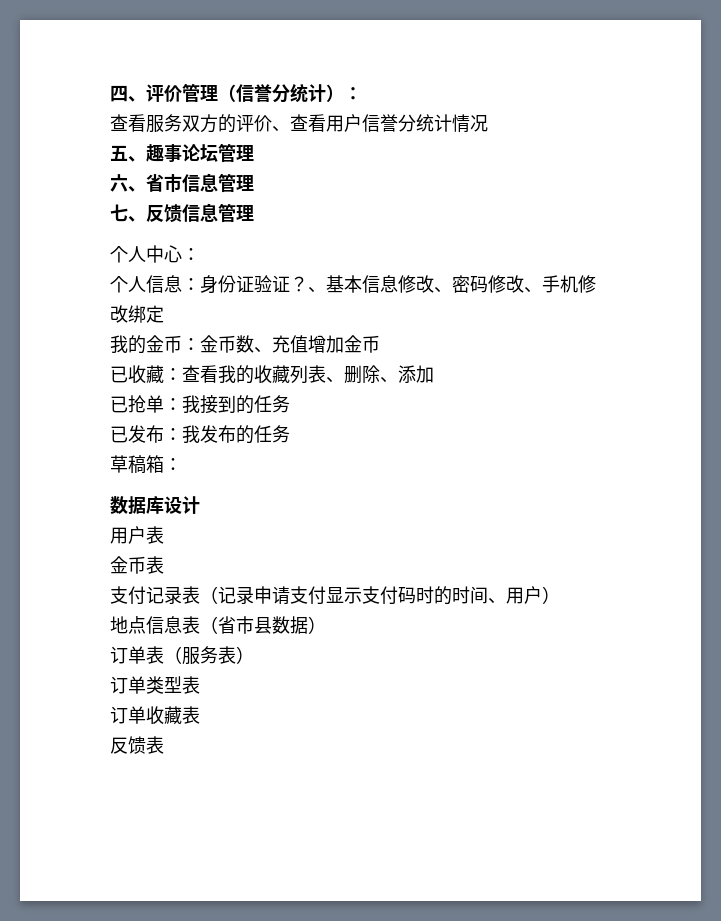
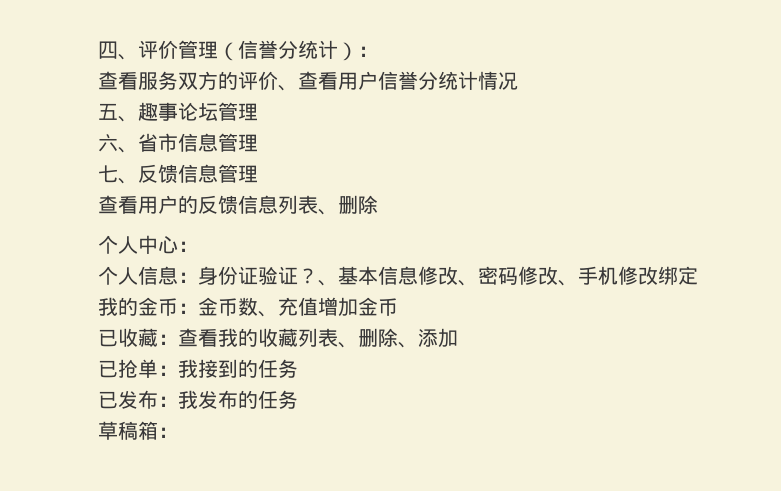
+ 查看用户的反馈信息列表、删除
- 数据库设计
- 用户表
- 金币表
- 支付记录表（记录申请支付显示支付码时的时间、用户）
- 地点信息表（省市县数据）
- 订单表（服务表）
- 订单类型表
- 订单收藏表
- 反馈表

